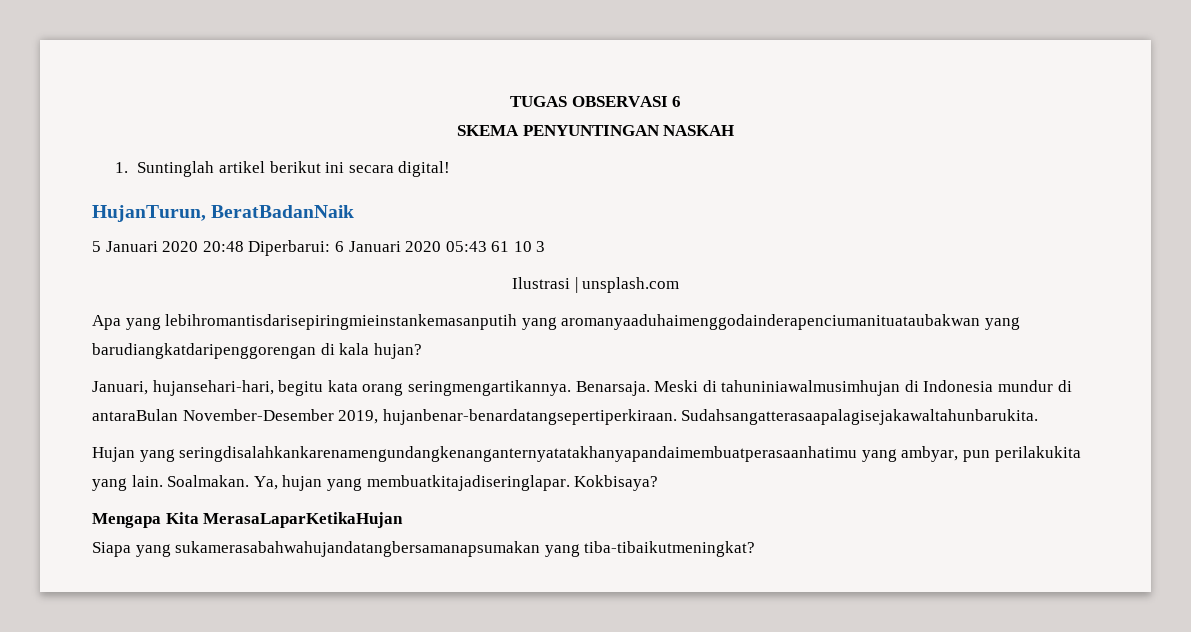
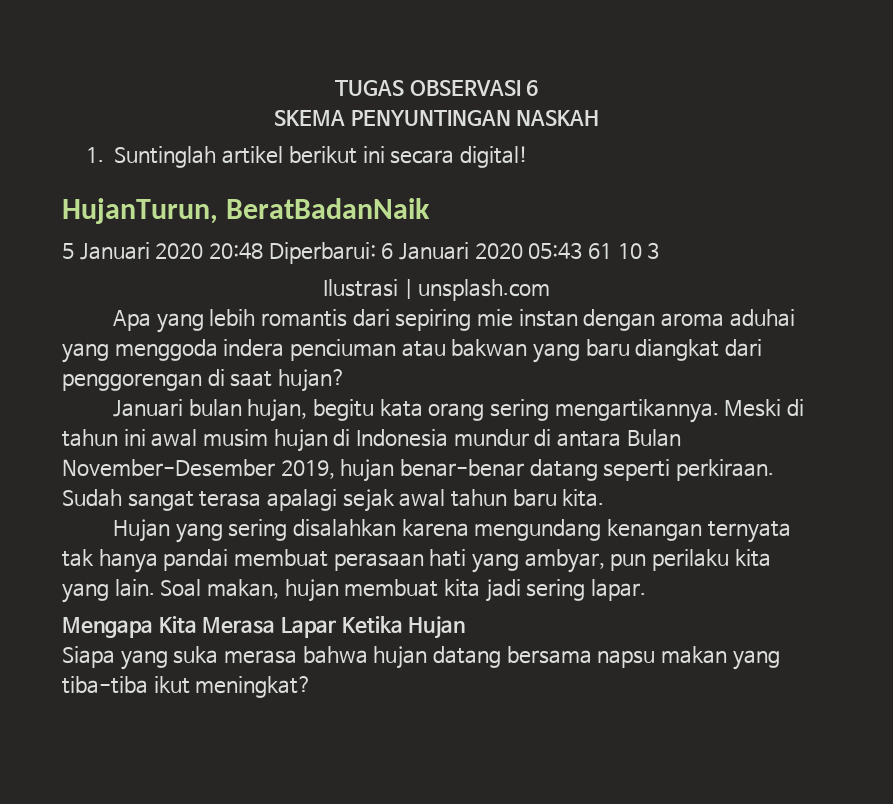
- Apa yang lebihromantisdarisepiringmieinstankemasanputih yang aromanyaaduhaimenggodainderapenciumanituataubakwan yang barudiangkatdaripenggorengan di kala hujan?
- Januari, hujansehari-hari, begitu kata orang seringmengartikannya. Benarsaja. Meski di tahuniniawalmusimhujan di Indonesia mundur di antaraBulan November-Desember 2019, hujanbenar-benardatangsepertiperkiraan. Sudahsangatterasaapalagisejakawaltahunbarukita.
- Hujan yang seringdisalahkankarenamengundangkenanganternyatatakhanyapandaimembuatperasaanhatimu yang ambyar, pun perilakukita yang lain. Soalmakan. Ya, hujan yang membuatkitajadiseringlapar. Kokbisaya?
- Mengapa Kita MerasaLaparKetikaHujan
- Siapa yang sukamerasabahwahujandatangbersamanapsumakan yang tiba-tibaikutmeningkat?
+ Apa yang lebih romantis dari sepiring mie instan dengan aroma aduhai yang menggoda indera penciuman atau bakwan yang baru diangkat dari penggorengan di saat hujan?
+ Januari bulan hujan, begitu kata orang sering mengartikannya. Meski di tahun ini awal musim hujan di Indonesia mundur di antara Bulan November-Desember 2019, hujan benar-benar datang seperti perkiraan. Sudah sangat terasa apalagi sejak awal tahun baru kita.
+ Hujan yang sering disalahkan karena mengundang kenangan ternyata tak hanya pandai membuat perasaan hati yang ambyar, pun perilaku kita yang lain. Soal makan, hujan membuat kita jadi sering lapar.
+ Mengapa Kita Merasa Lapar Ketika Hujan
+ Siapa yang suka merasa bahwa hujan datang bersama napsu makan yang tiba-tiba ikut meningkat?

